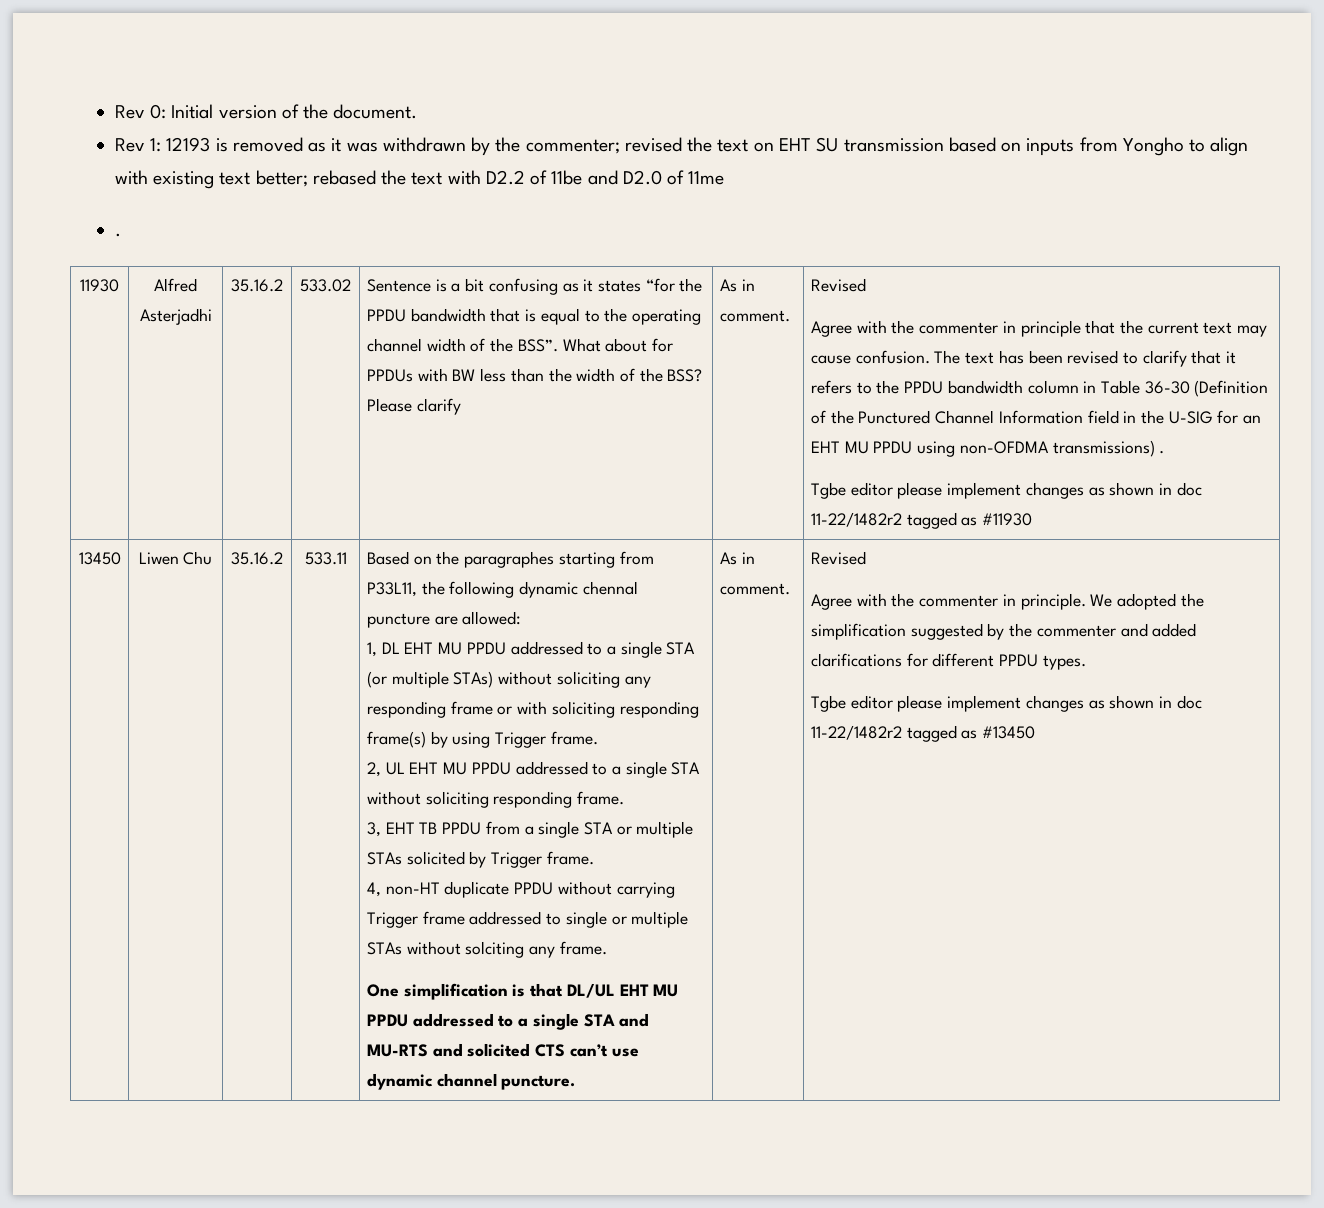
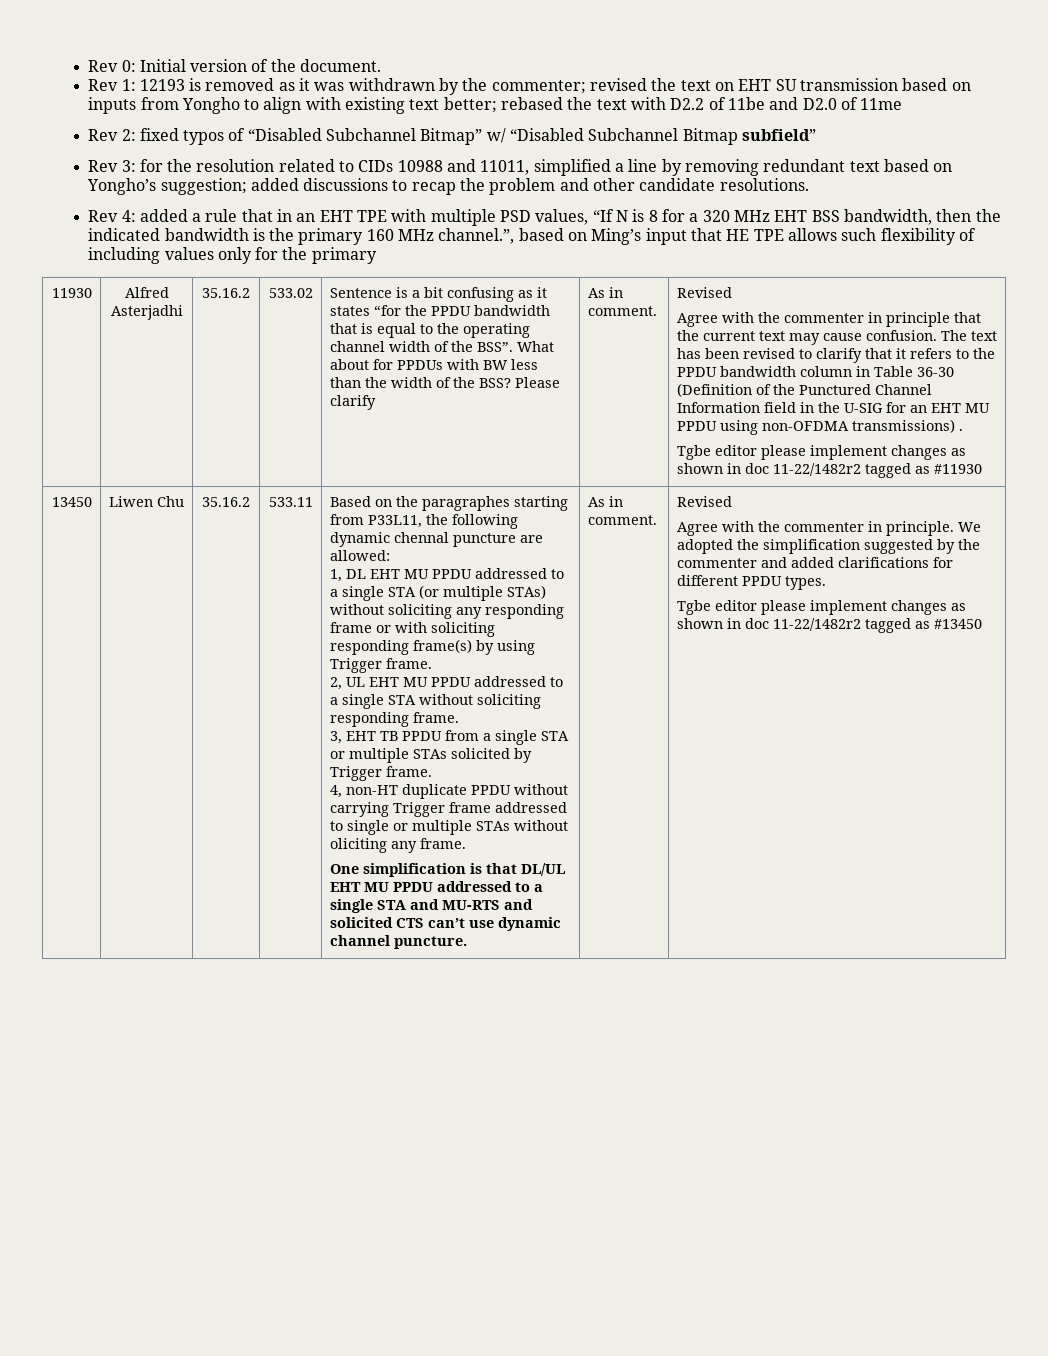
  Rev 1: 12193 is removed as it was withdrawn by the commenter; revised the text on EHT SU transmission based on inputs from Yongho to align with existing text better; rebased the text with D2.2 of 11be and D2.0 of 11me
- .
+ Rev 2: fixed typos of “Disabled Subchannel Bitmap” w/ “Disabled Subchannel Bitmap subfield”
+ Rev 3: for the resolution related to CIDs 10988 and 11011, simplified a line by removing redundant text based on Yongho’s suggestion; added discussions to recap the problem and other candidate resolutions.
+ Rev 4: added a rule that in an EHT TPE with multiple PSD values, “If N is 8 for a 320 MHz EHT BSS bandwidth, then the indicated bandwidth is the primary 160 MHz channel.”, based on Ming’s input that HE TPE allows such flexibility of including values only for the primary
- 4, non-HT duplicate PPDU without carrying Trigger frame addressed to single or multiple STAs without solciting any frame.
+ 4, non-HT duplicate PPDU without carrying Trigger frame addressed to single or multiple STAs without oliciting any frame.

